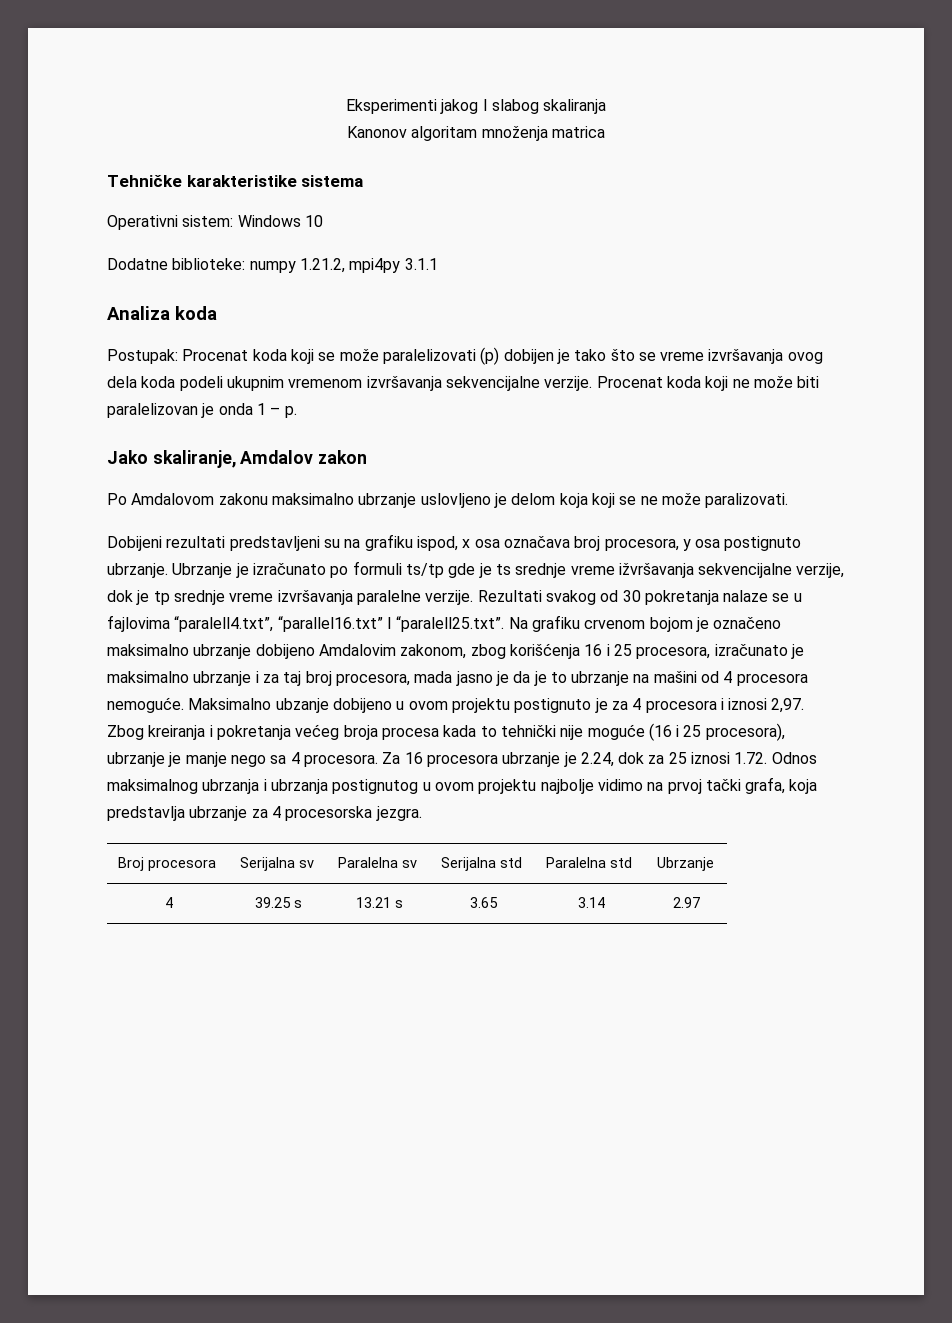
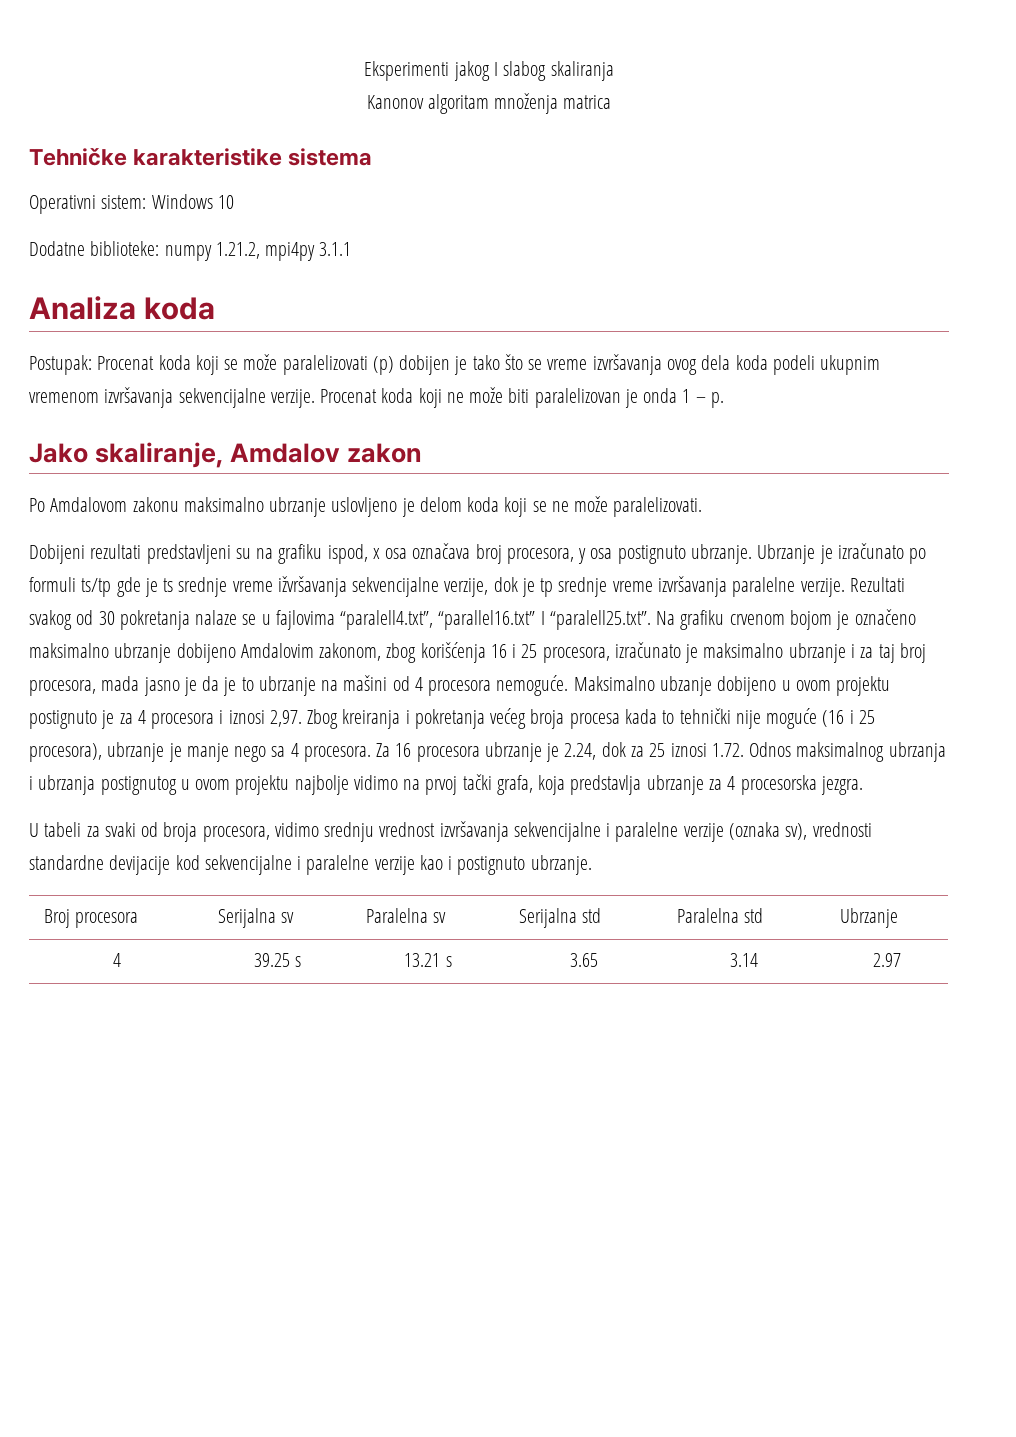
- Po Amdalovom zakonu maksimalno ubrzanje uslovljeno je delom koja koji se ne može paralizovati.
+ Po Amdalovom zakonu maksimalno ubrzanje uslovljeno je delom koda koji se ne može paralelizovati.
+ U tabeli za svaki od broja procesora, vidimo srednju vrednost izvršavanja sekvencijalne i paralelne verzije (oznaka sv), vrednosti standardne devijacije kod sekvencijalne i paralelne verzije kao i postignuto ubrzanje.

